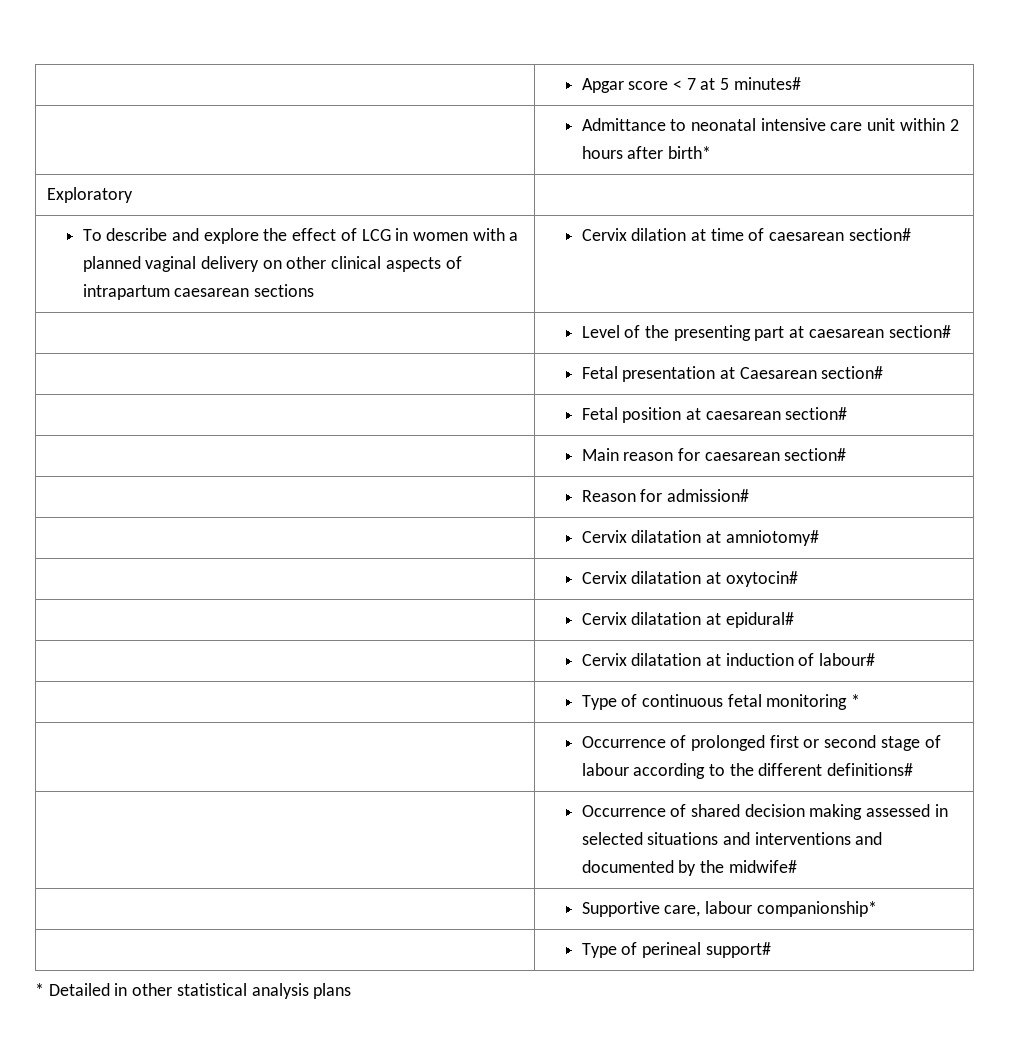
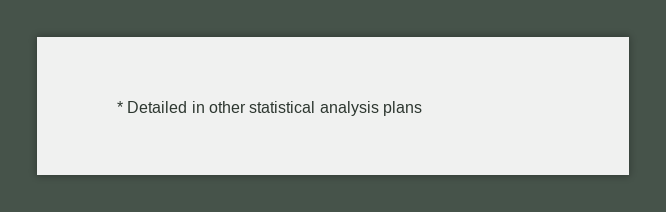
- | Apgar score < 7 at 5 minutes#
- | Admittance to neonatal intensive care unit within 2 hours after birth*
- Exploratory |
- To describe and explore the effect of LCG in women with a planned vaginal delivery on other clinical aspects of intrapartum caesarean sections | Cervix dilation at time of caesarean section#
- | Level of the presenting part at caesarean section#
- | Fetal presentation at Caesarean section#
- | Fetal position at caesarean section#
- | Main reason for caesarean section#
- | Reason for admission#
- | Cervix dilatation at amniotomy#
- | Cervix dilatation at oxytocin#
- | Cervix dilatation at epidural#
- | Cervix dilatation at induction of labour#
- | Type of continuous fetal monitoring *
- | Occurrence of prolonged first or second stage of labour according to the different definitions#
- | Occurrence of shared decision making assessed in selected situations and interventions and documented by the midwife#
- | Supportive care, labour companionship*
- | Type of perineal support#

